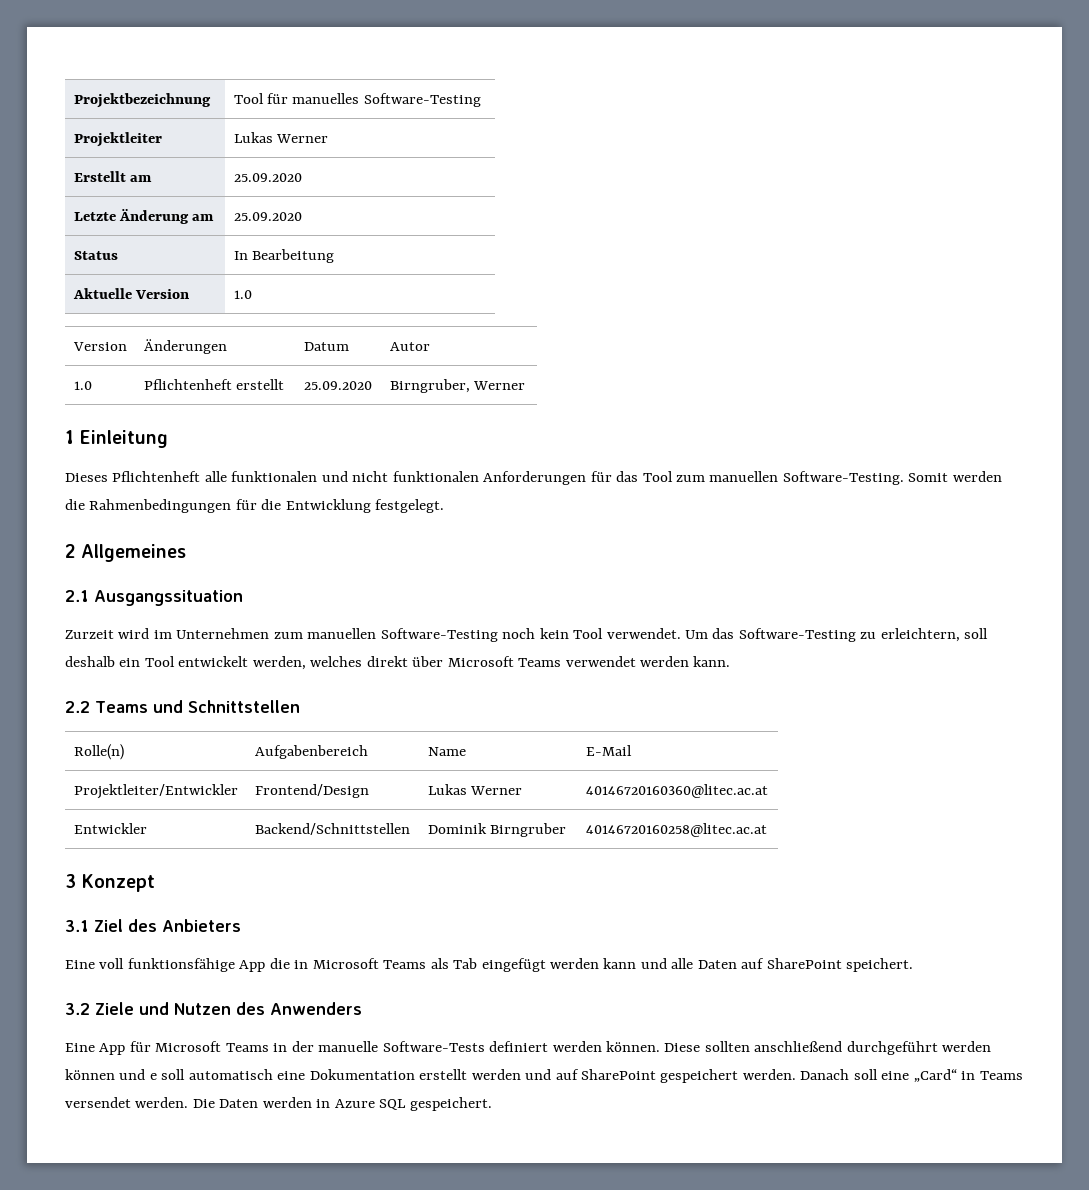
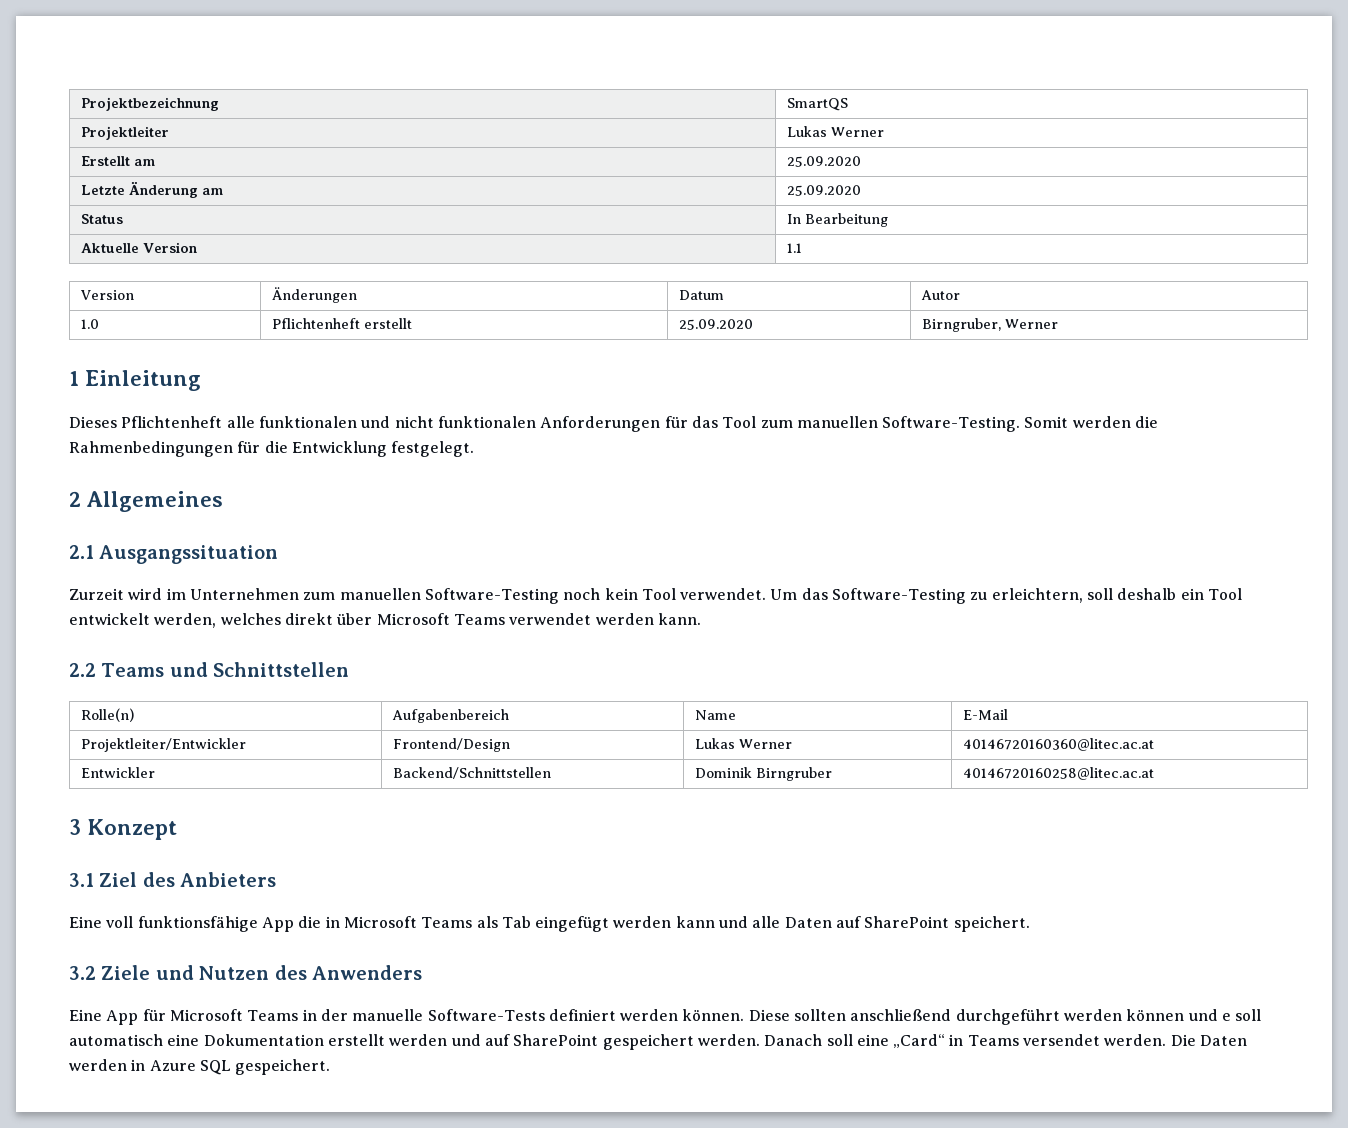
- Projektbezeichnung | Tool für manuelles Software-Testing
+ Projektbezeichnung | SmartQS
- Aktuelle Version | 1.0
+ Aktuelle Version | 1.1

